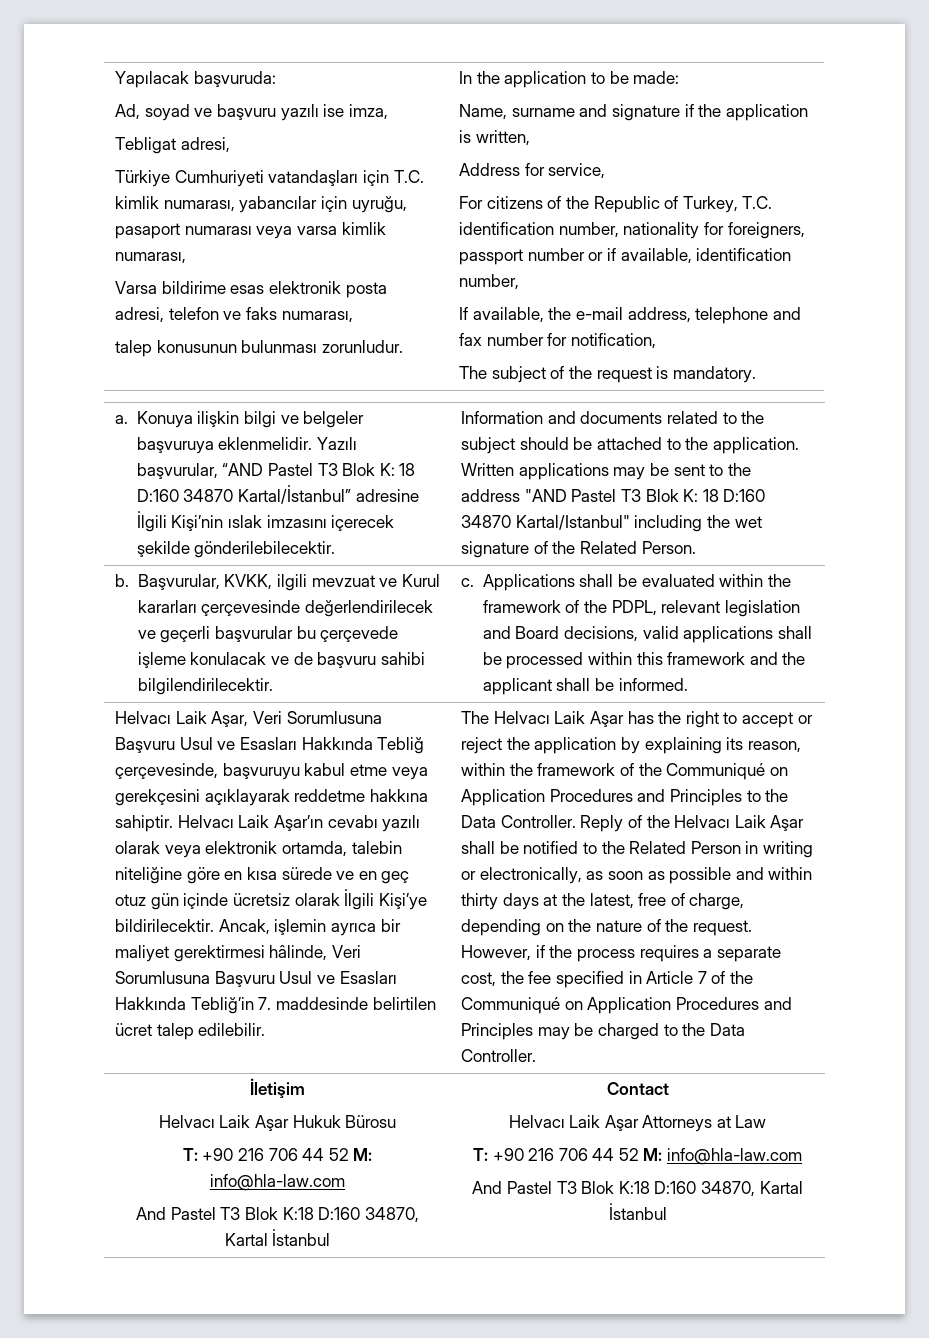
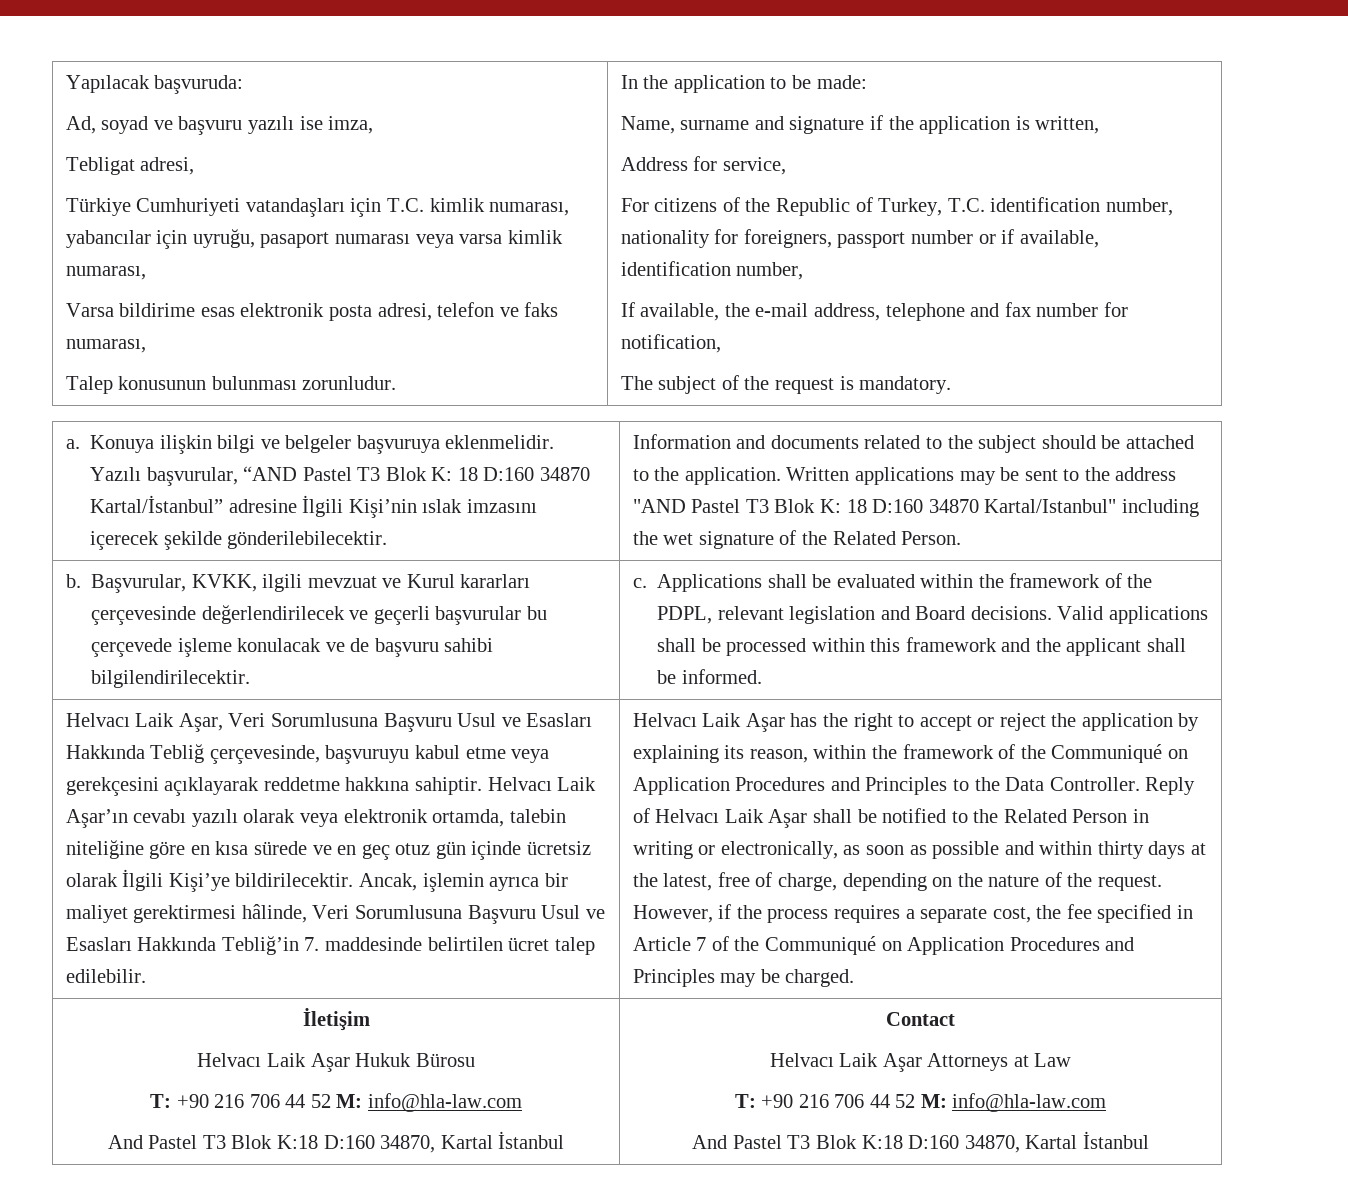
- talep konusunun bulunması zorunludur.
+ Talep konusunun bulunması zorunludur.
- Applications shall be evaluated within the framework of the PDPL, relevant legislation and Board decisions, valid applications shall be processed within this framework and the applicant shall be informed.
+ Applications shall be evaluated within the framework of the PDPL, relevant legislation and Board decisions. Valid applications shall be processed within this framework and the applicant shall be informed.
- The Helvacı Laik Aşar has the right to accept or reject the application by explaining its reason, within the framework of the Communiqué on Application Procedures and Principles to the Data Controller.
+ Helvacı Laik Aşar has the right to accept or reject the application by explaining its reason, within the framework of the Communiqué on Application Procedures and Principles to the Data Controller.
- Reply of the Helvacı Laik Aşar shall be notified to the Related Person in writing or electronically, as soon as possible and within thirty days at the latest, free of charge, depending on the nature of the request.
+ Reply of Helvacı Laik Aşar shall be notified to the Related Person in writing or electronically, as soon as possible and within thirty days at the latest, free of charge, depending on the nature of the request.
- However, if the process requires a separate cost, the fee specified in Article 7 of the Communiqué on Application Procedures and Principles may be charged to the Data Controller.
+ However, if the process requires a separate cost, the fee specified in Article 7 of the Communiqué on Application Procedures and Principles may be charged.

